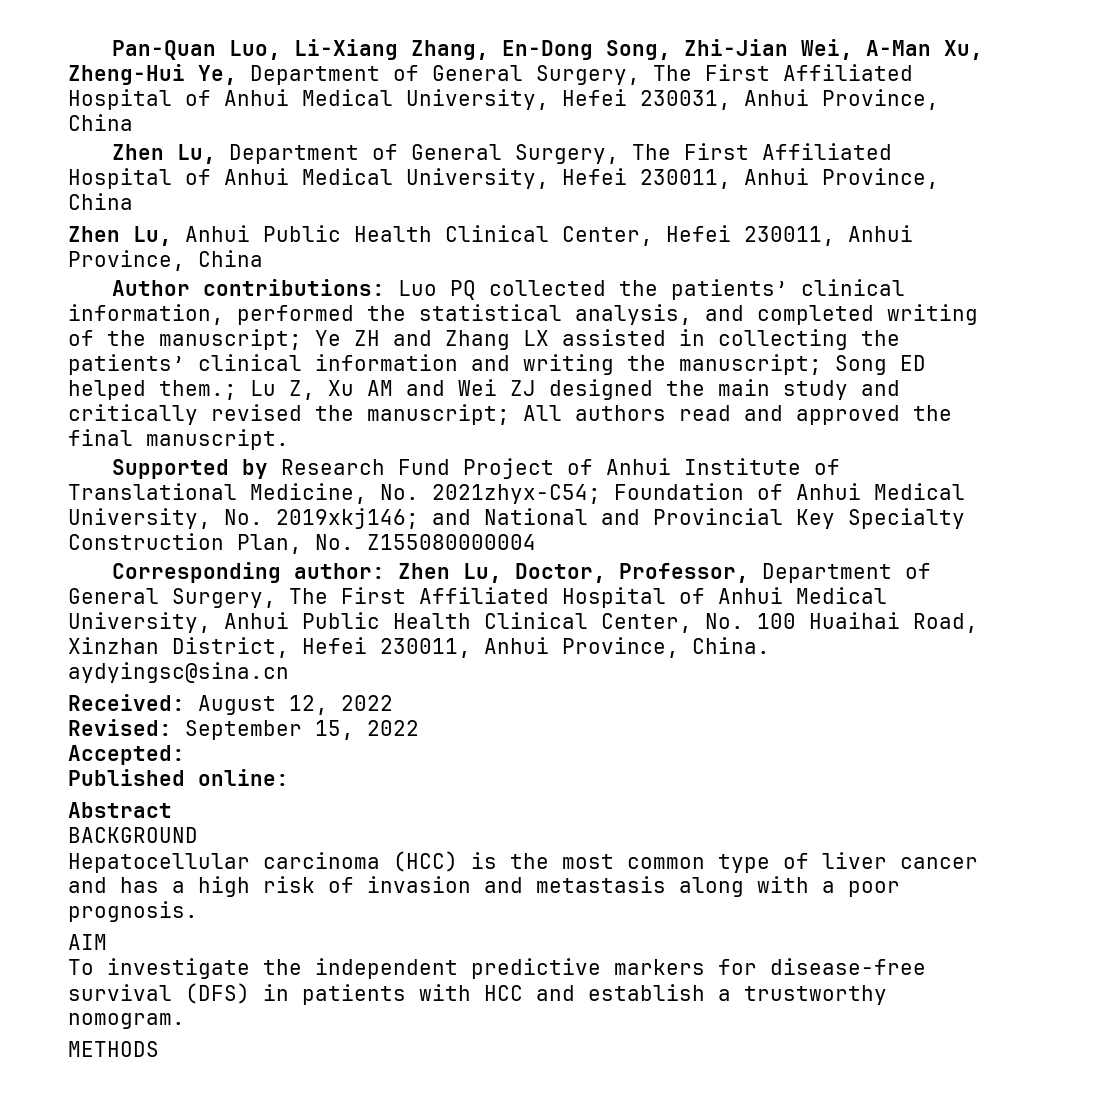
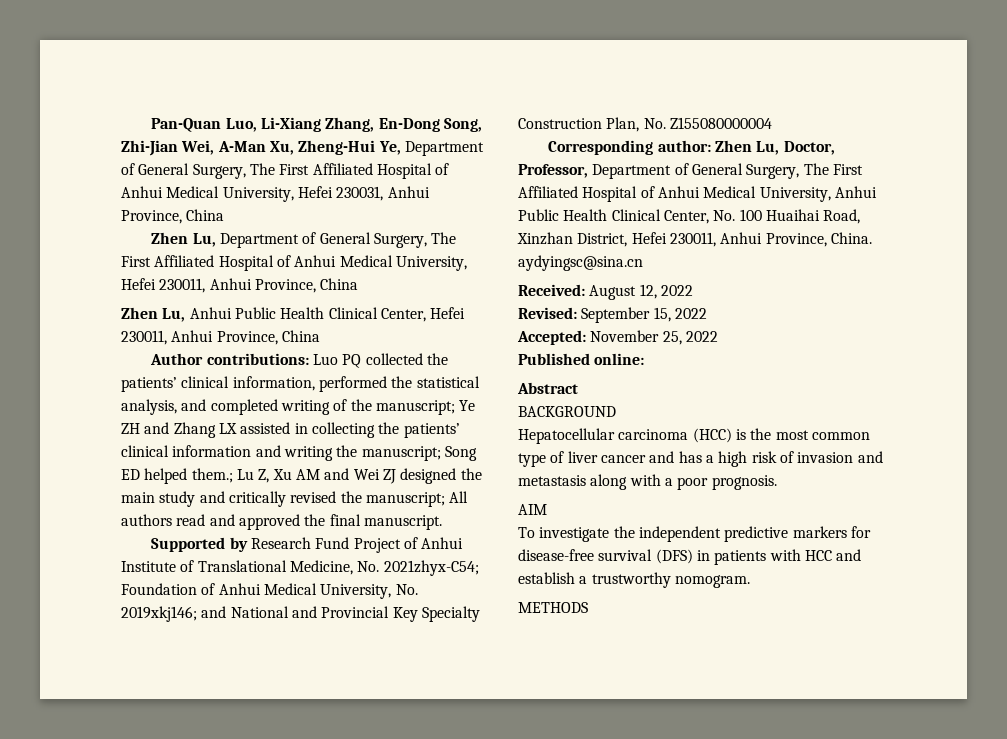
- Accepted:
+ Accepted: November 25, 2022

